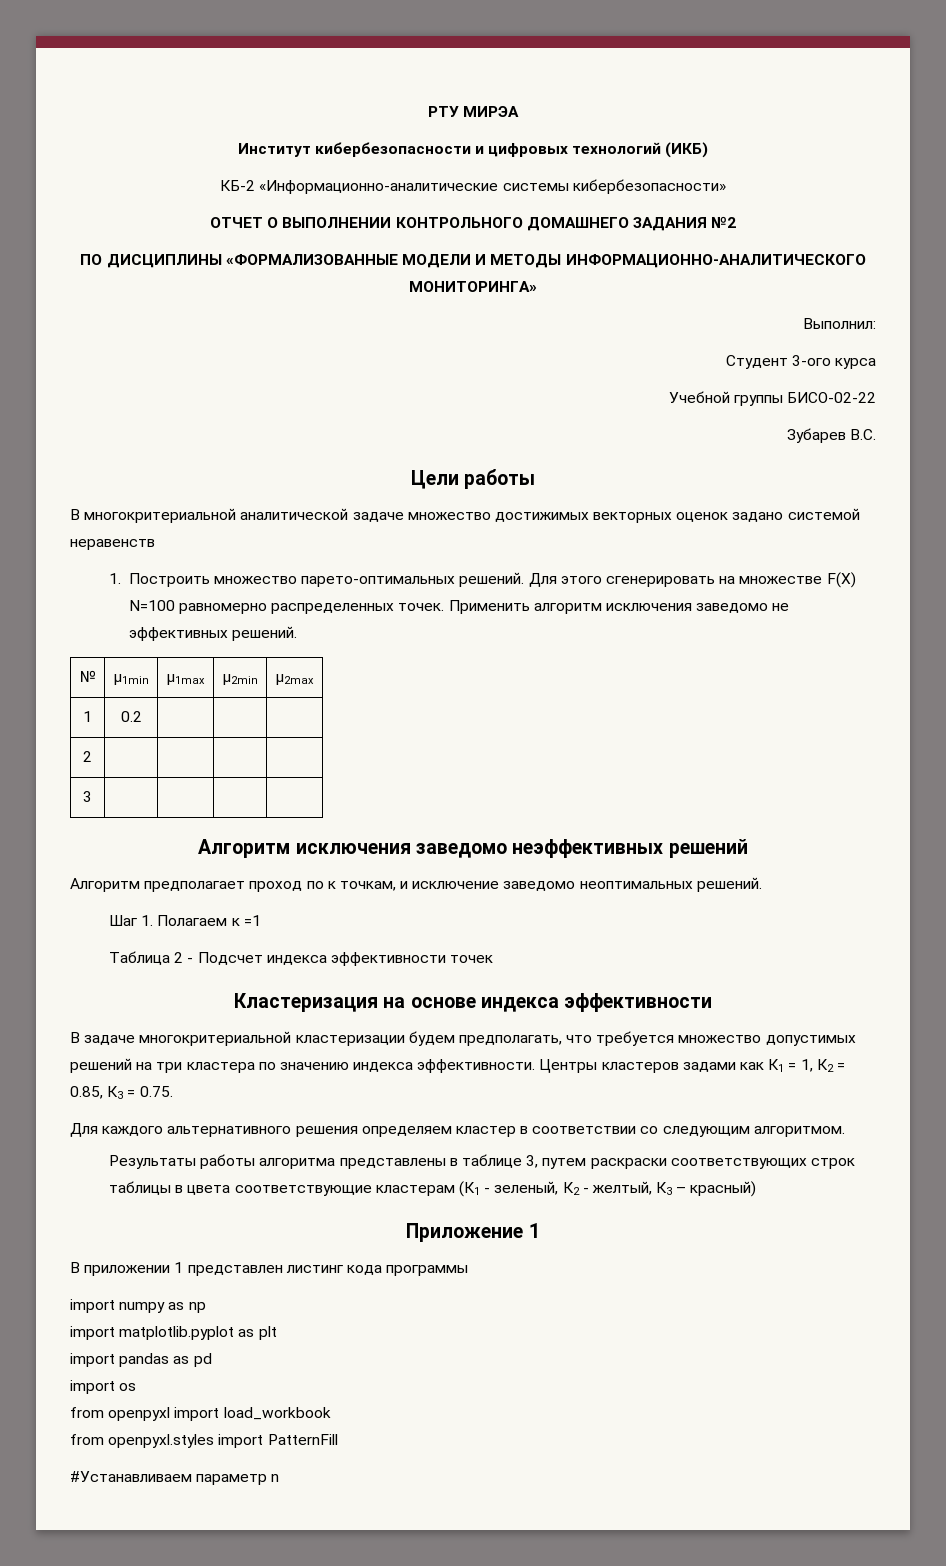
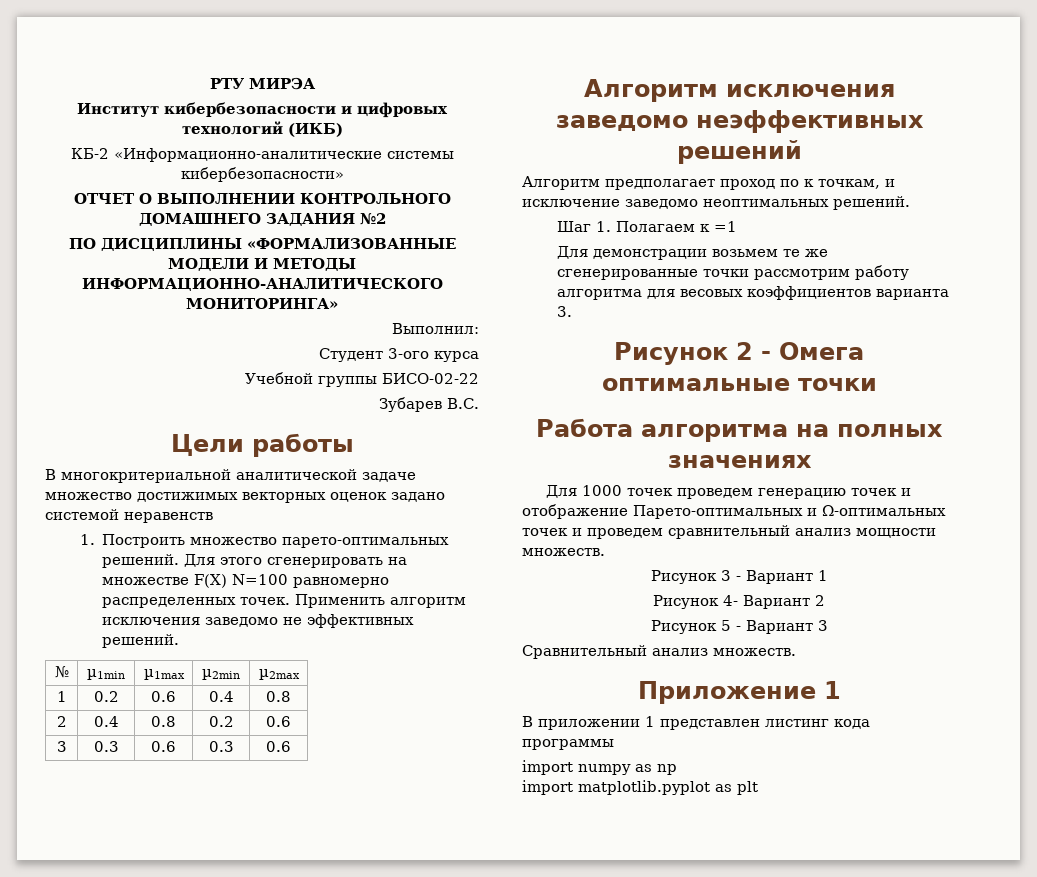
- 1 | 0.2 | | |
- 2 | | | |
- 3 | | | |
+ 1 | 0.2 | 0.6 | 0.4 | 0.8
+ 2 | 0.4 | 0.8 | 0.2 | 0.6
+ 3 | 0.3 | 0.6 | 0.3 | 0.6
- Таблица 2 - Подсчет индекса эффективности точек
- Кластеризация на основе индекса эффективности
- В задаче многокритериальной кластеризации будем предполагать, что требуется множество допустимых решений на три кластера по значению индекса эффективности. Центры кластеров задами как К1 = 1, К2 = 0.85, К3 = 0.75.
- Для каждого альтернативного решения определяем кластер в соответствии со следующим алгоритмом.
- Результаты работы алгоритма представлены в таблице 3, путем раскраски соответствующих строк таблицы в цвета соответствующие кластерам (К1 - зеленый, К2 - желтый, К3 – красный)
+ Для демонстрации возьмем те же сгенерированные точки рассмотрим работу алгоритма для весовых коэффициентов варианта 3.
+ Рисунок 2 - Омега оптимальные точки
+ Работа алгоритма на полных значениях
+ Для 1000 точек проведем генерацию точек и отображение Парето-оптимальных и Ω-оптимальных точек и проведем сравнительный анализ мощности множеств.
+ Рисунок 3 - Вариант 1
+ Рисунок 4- Вариант 2
+ Рисунок 5 - Вариант 3
+ Сравнительный анализ множеств.
- import pandas as pd
- import os
- from openpyxl import load_workbook
- from openpyxl.styles import PatternFill
- #Устанавливаем параметр n

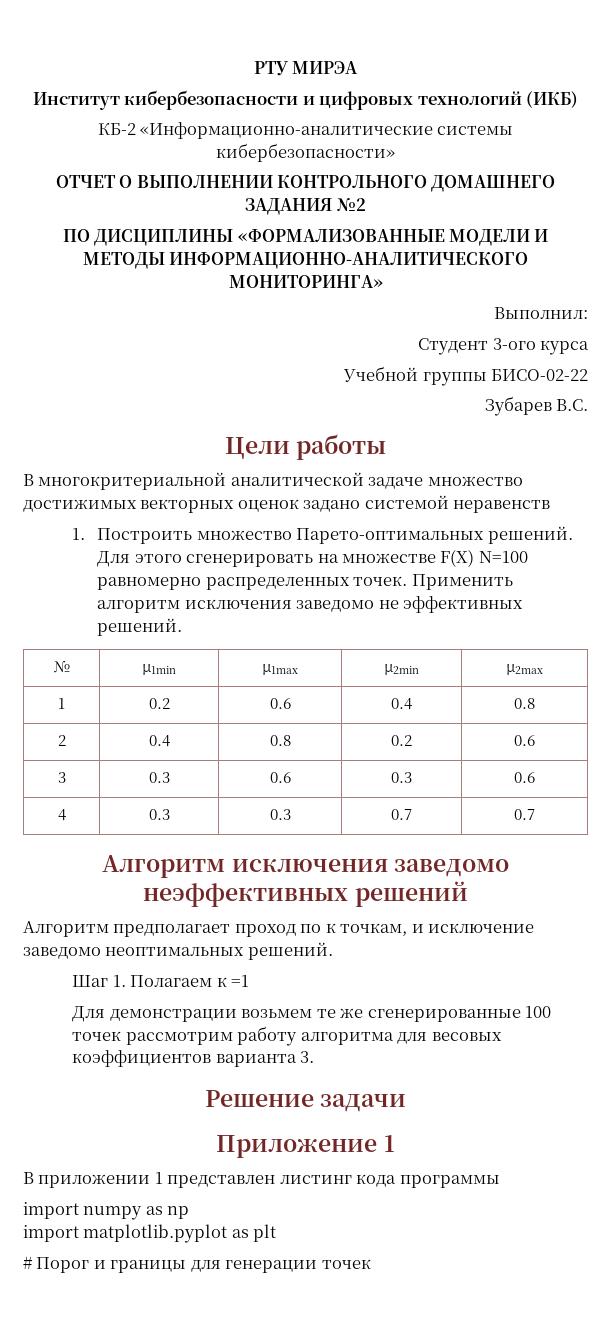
- 1. Построить множество парето-оптимальных решений.
+ 1. Построить множество Парето-оптимальных решений.
+ 4 | 0.3 | 0.3 | 0.7 | 0.7
- Для демонстрации возьмем те же сгенерированные точки рассмотрим работу алгоритма для весовых коэффициентов варианта 3.
+ Для демонстрации возьмем те же сгенерированные 100 точек рассмотрим работу алгоритма для весовых коэффициентов варианта 3.
- Рисунок 2 - Омега оптимальные точки
- Работа алгоритма на полных значениях
- Для 1000 точек проведем генерацию точек и отображение Парето-оптимальных и Ω-оптимальных точек и проведем сравнительный анализ мощности множеств.
- Рисунок 3 - Вариант 1
- Рисунок 4- Вариант 2
- Рисунок 5 - Вариант 3
- Сравнительный анализ множеств.
+ Решение задачи
+ # Порог и границы для генерации точек

